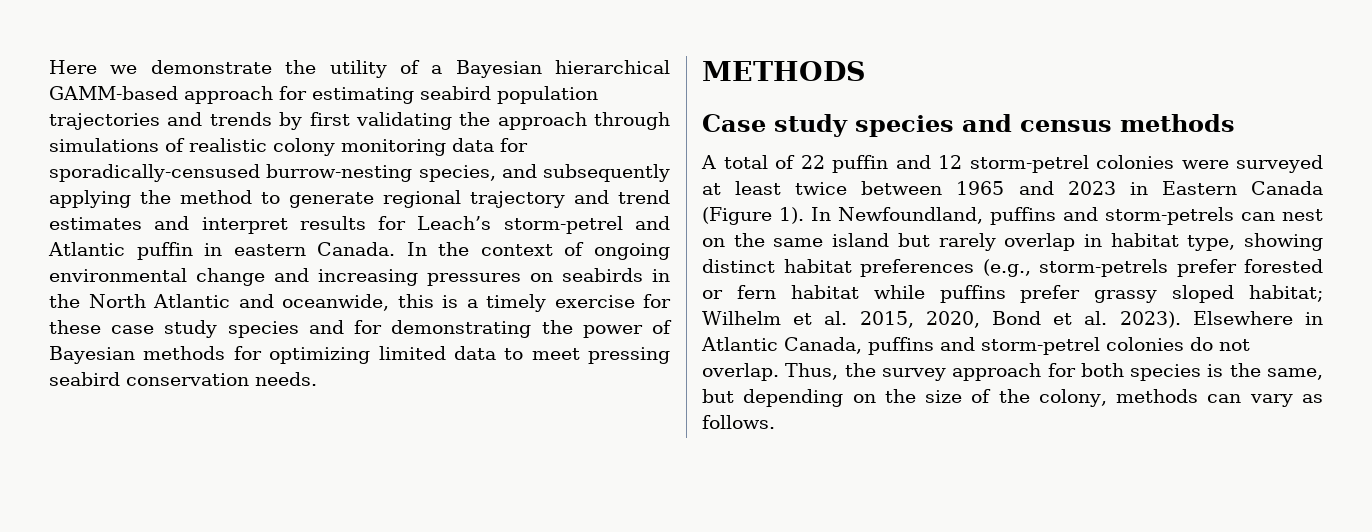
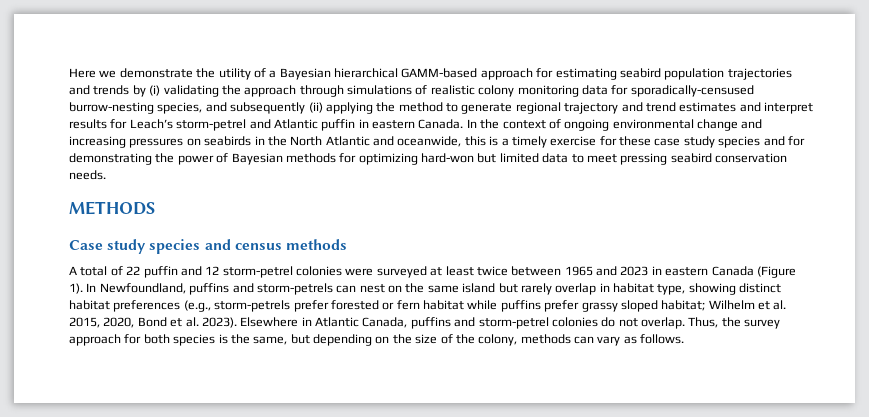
- Here we demonstrate the utility of a Bayesian hierarchical GAMM-based approach for estimating seabird population trajectories and trends by first validating the approach through simulations of realistic colony monitoring data for sporadically-censused burrow-nesting species, and subsequently applying the method to generate regional trajectory and trend estimates and interpret results for Leach’s storm-petrel and Atlantic puffin in eastern Canada.
+ Here we demonstrate the utility of a Bayesian hierarchical GAMM-based approach for estimating seabird population trajectories and trends by (i) validating the approach through simulations of realistic colony monitoring data for sporadically-censused burrow-nesting species, and subsequently (ii) applying the method to generate regional trajectory and trend estimates and interpret results for Leach’s storm-petrel and Atlantic puffin in eastern Canada.
- In the context of ongoing environmental change and increasing pressures on seabirds in the North Atlantic and oceanwide, this is a timely exercise for these case study species and for demonstrating the power of Bayesian methods for optimizing limited data to meet pressing seabird conservation needs.
+ In the context of ongoing environmental change and increasing pressures on seabirds in the North Atlantic and oceanwide, this is a timely exercise for these case study species and for demonstrating the power of Bayesian methods for optimizing hard-won but limited data to meet pressing seabird conservation needs.
- A total of 22 puffin and 12 storm-petrel colonies were surveyed at least twice between 1965 and 2023 in Eastern Canada (Figure 1).
+ A total of 22 puffin and 12 storm-petrel colonies were surveyed at least twice between 1965 and 2023 in eastern Canada (Figure 1).

